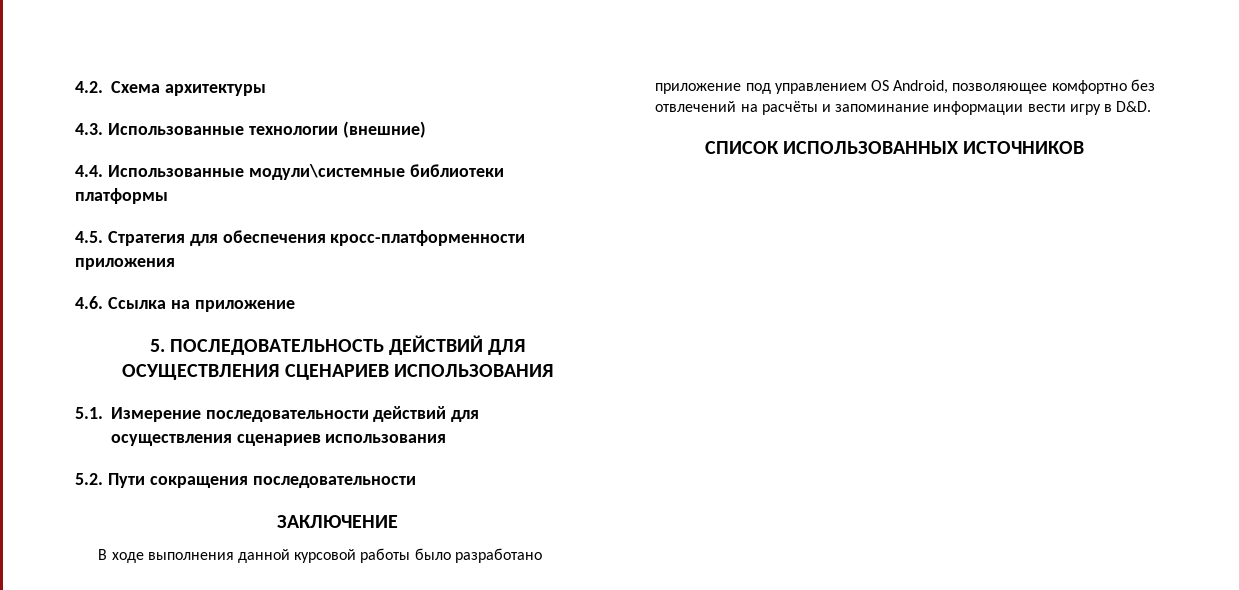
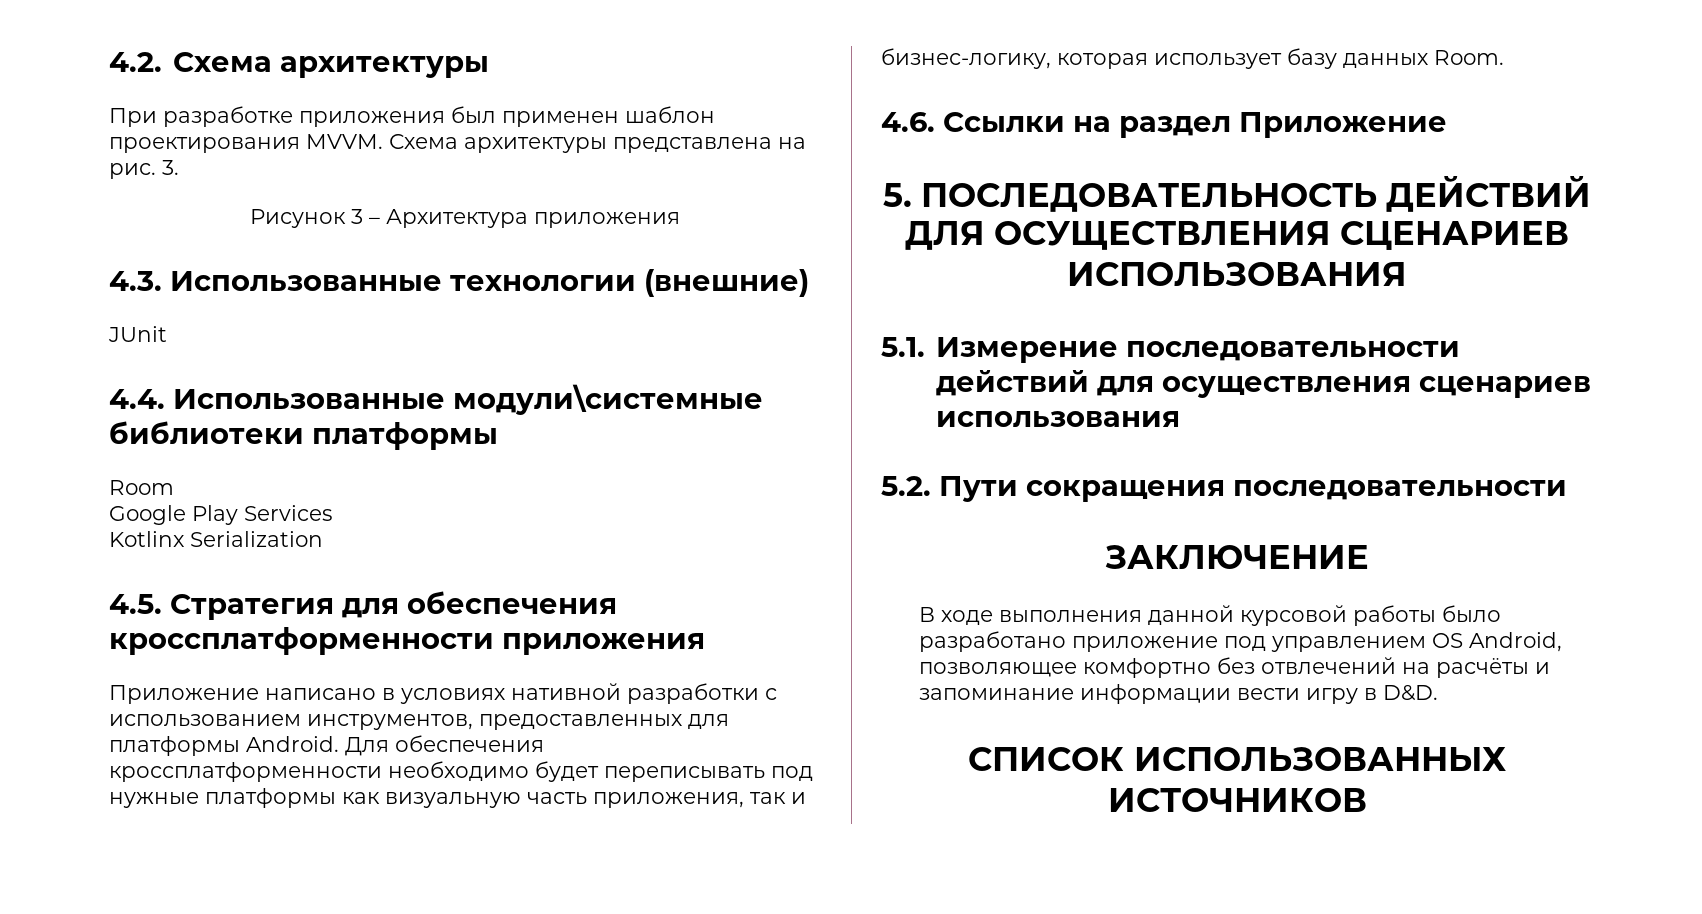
+ При разработке приложения был применен шаблон проектирования MVVM. Схема архитектуры представлена на рис. 3.
+ Рисунок 3 – Архитектура приложения
+ JUnit
+ Room
+ Google Play Services
+ Kotlinx Serialization
- 4.5. Стратегия для обеспечения кросс-платформенности приложения
- 4.6. Ссылка на приложение
+ 4.5. Стратегия для обеспечения кроссплатформенности приложения
+ Приложение написано в условиях нативной разработки с использованием инструментов, предоставленных для платформы Android. Для обеспечения кроссплатформенности необходимо будет переписывать под нужные платформы как визуальную часть приложения, так и бизнес-логику, которая использует базу данных Room.
+ 4.6. Ссылки на раздел Приложение

